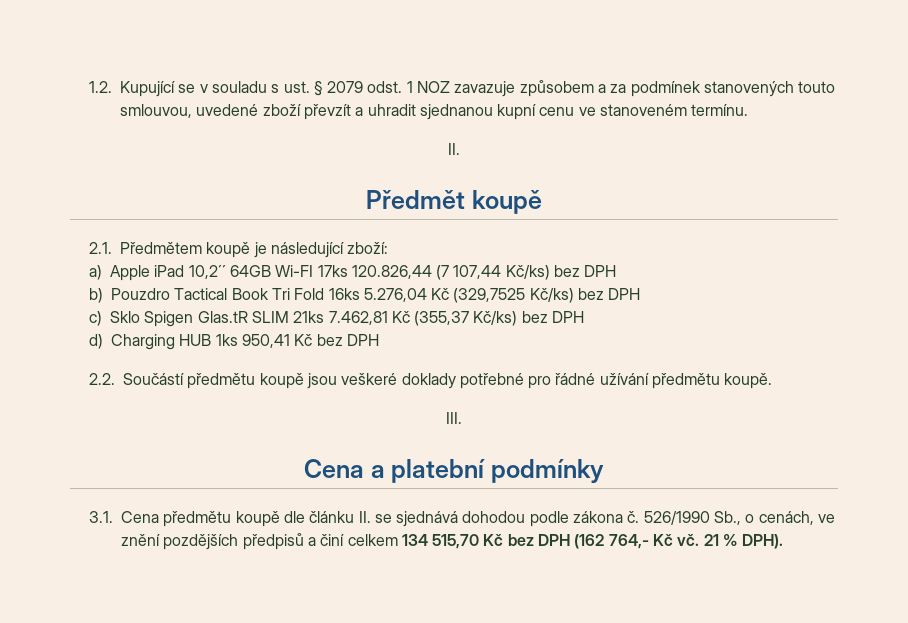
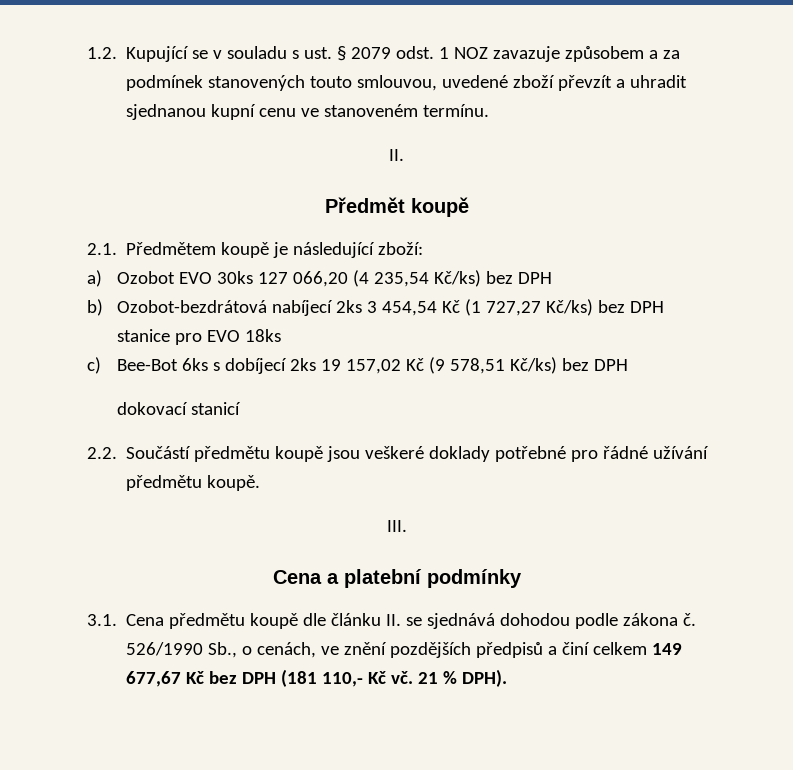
- a) Apple iPad 10,2´´ 64GB Wi-FI 17ks 120.826,44 (7 107,44 Kč/ks) bez DPH
- b) Pouzdro Tactical Book Tri Fold 16ks 5.276,04 Kč (329,7525 Kč/ks) bez DPH
- c) Sklo Spigen Glas.tR SLIM 21ks 7.462,81 Kč (355,37 Kč/ks) bez DPH
- d) Charging HUB 1ks 950,41 Kč bez DPH
+ a) Ozobot EVO 30ks 127 066,20 (4 235,54 Kč/ks) bez DPH
+ b) Ozobot-bezdrátová nabíjecí 2ks 3 454,54 Kč (1 727,27 Kč/ks) bez DPH
+ stanice pro EVO 18ks
+ c) Bee-Bot 6ks s dobíjecí 2ks 19 157,02 Kč (9 578,51 Kč/ks) bez DPH
+ dokovací stanicí
- 526/1990 Sb., o cenách, ve znění pozdějších předpisů a činí celkem 134 515,70 Kč bez DPH (162 764,- Kč vč.
+ 526/1990 Sb., o cenách, ve znění pozdějších předpisů a činí celkem 149 677,67 Kč bez DPH (181 110,- Kč vč.

